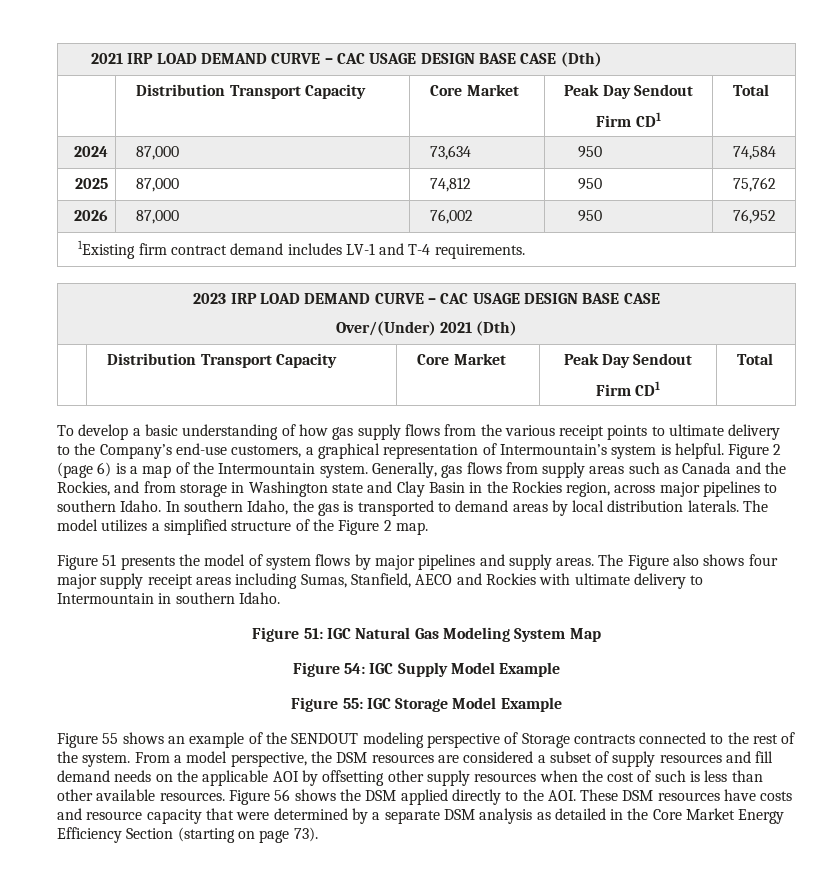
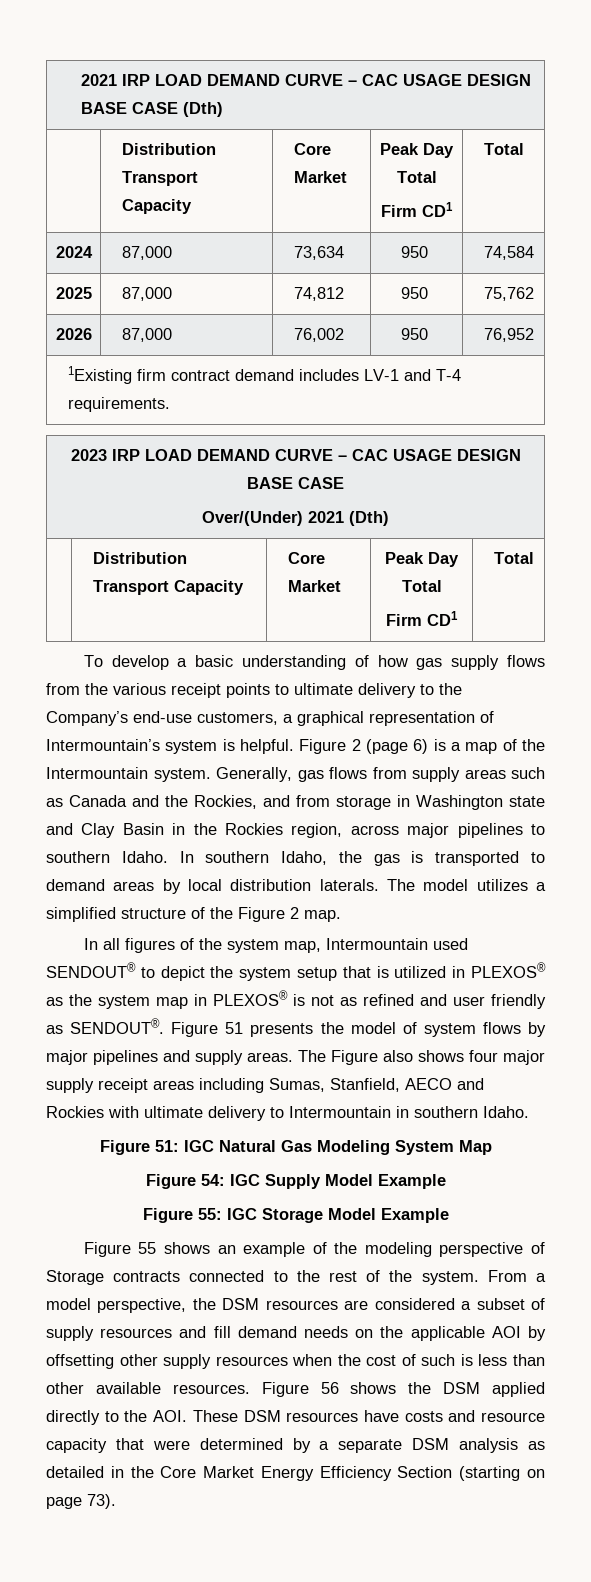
  2021 IRP LOAD DEMAND CURVE – CAC USAGE DESIGN BASE CASE (Dth)
- | Distribution Transport Capacity | Core Market | Peak Day Sendout
+ | Distribution Transport Capacity | Core Market | Peak Day Total
  2023 IRP LOAD DEMAND CURVE – CAC USAGE DESIGN BASE CASE
  Over/(Under) 2021 (Dth)
- | Distribution Transport Capacity | Core Market | Peak Day Sendout
+ | Distribution Transport Capacity | Core Market | Peak Day Total
+ In all figures of the system map, Intermountain used SENDOUT® to depict the system setup that is utilized in PLEXOS® as the system map in PLEXOS® is not as refined and user friendly as SENDOUT®.
- Figure 55 shows an example of the SENDOUT modeling perspective of Storage contracts connected to the rest of the system.
+ Figure 55 shows an example of the modeling perspective of Storage contracts connected to the rest of the system.

